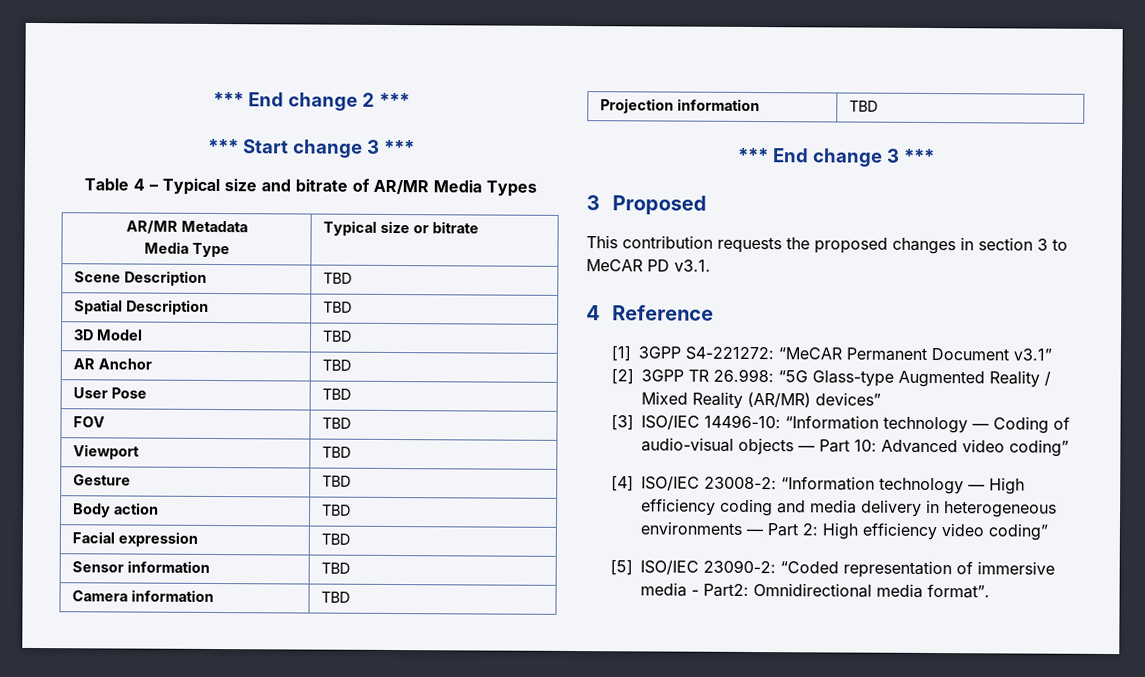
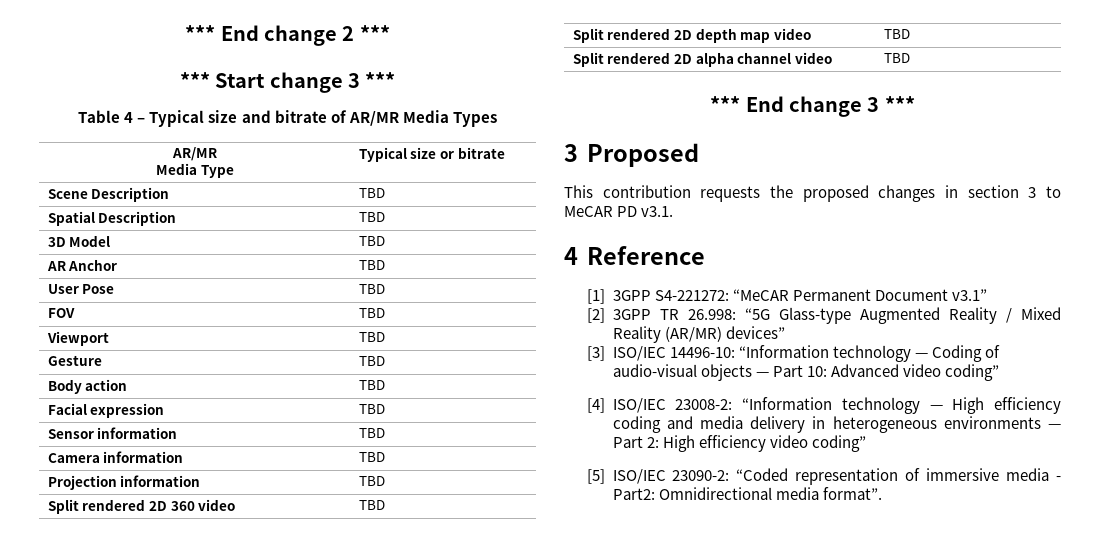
  Table 4 – Typical size and bitrate of AR/MR Media Types
- AR/MR Metadata
+ AR/MR
+ Split rendered 2D 360 video | TBD
+ Split rendered 2D depth map video | TBD
+ Split rendered 2D alpha channel video | TBD

